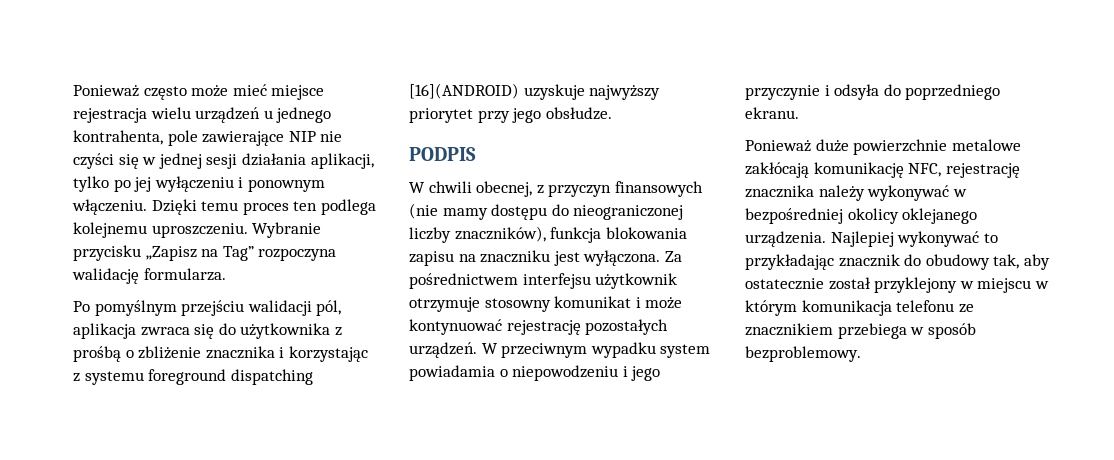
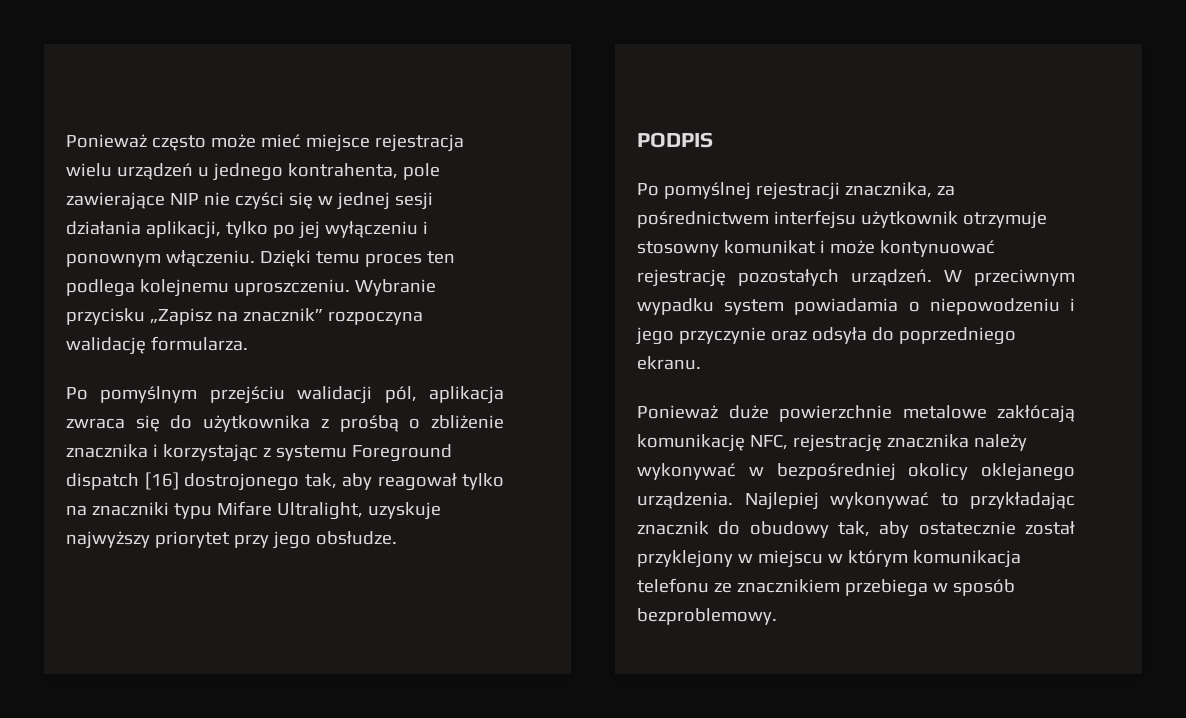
- Wybranie przycisku „Zapisz na Tag” rozpoczyna walidację formularza.
+ Wybranie przycisku „Zapisz na znacznik” rozpoczyna walidację formularza.
- Po pomyślnym przejściu walidacji pól, aplikacja zwraca się do użytkownika z prośbą o zbliżenie znacznika i korzystając z systemu foreground dispatching [16](ANDROID) uzyskuje najwyższy priorytet przy jego obsłudze.
+ Po pomyślnym przejściu walidacji pól, aplikacja zwraca się do użytkownika z prośbą o zbliżenie znacznika i korzystając z systemu Foreground dispatch [16] dostrojonego tak, aby reagował tylko na znaczniki typu Mifare Ultralight, uzyskuje najwyższy priorytet przy jego obsłudze.
- W chwili obecnej, z przyczyn finansowych (nie mamy dostępu do nieograniczonej liczby znaczników), funkcja blokowania zapisu na znaczniku jest wyłączona. Za pośrednictwem interfejsu użytkownik otrzymuje stosowny komunikat i może kontynuować rejestrację pozostałych urządzeń.
+ Po pomyślnej rejestracji znacznika, za pośrednictwem interfejsu użytkownik otrzymuje stosowny komunikat i może kontynuować rejestrację pozostałych urządzeń.
- W przeciwnym wypadku system powiadamia o niepowodzeniu i jego przyczynie i odsyła do poprzedniego ekranu.
+ W przeciwnym wypadku system powiadamia o niepowodzeniu i jego przyczynie oraz odsyła do poprzedniego ekranu.

